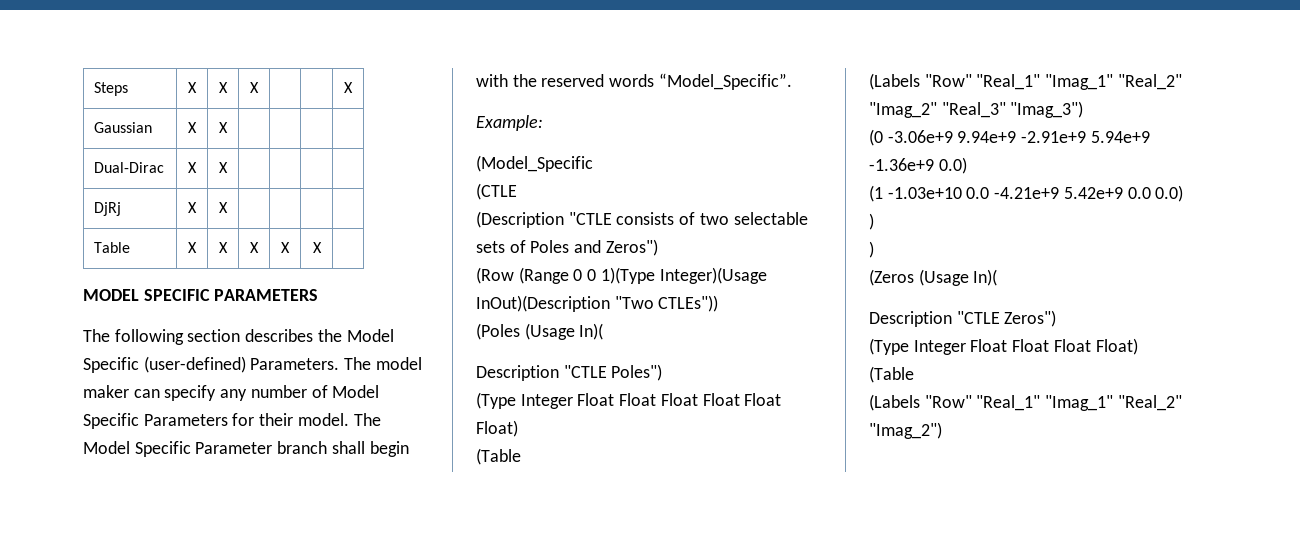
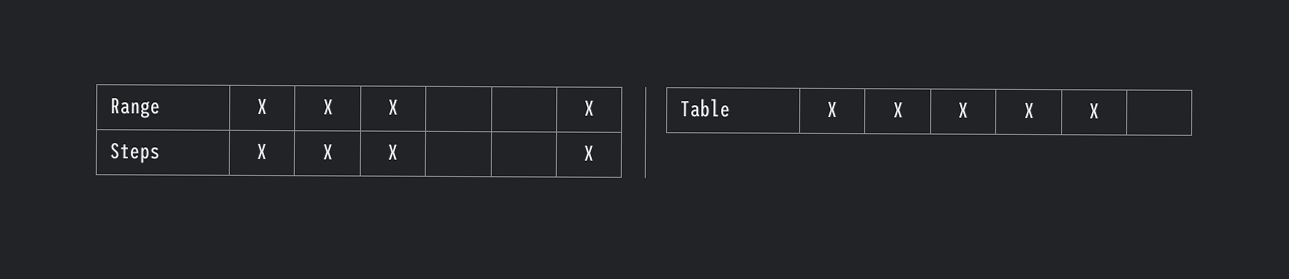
+ Range | X | X | X | | | X
- Gaussian | X | X | | | |
- Dual-Dirac | X | X | | | |
- DjRj | X | X | | | |
- MODEL SPECIFIC PARAMETERS
- The following section describes the Model Specific (user-defined) Parameters. The model maker can specify any number of Model Specific Parameters for their model. The Model Specific Parameter branch shall begin with the reserved words “Model_Specific”.
- Example:
- (Model_Specific
- (CTLE
- (Description "CTLE consists of two selectable sets of Poles and Zeros")
- (Row (Range 0 0 1)(Type Integer)(Usage InOut)(Description "Two CTLEs"))
- (Poles (Usage In)(
- Description "CTLE Poles")
- (Type Integer Float Float Float Float Float Float)
- (Table
- (Labels "Row" "Real_1" "Imag_1" "Real_2" "Imag_2" "Real_3" "Imag_3")
- (0 -3.06e+9 9.94e+9 -2.91e+9 5.94e+9 -1.36e+9 0.0)
- (1 -1.03e+10 0.0 -4.21e+9 5.42e+9 0.0 0.0)
- )
- )
- (Zeros (Usage In)(
- Description "CTLE Zeros")
- (Type Integer Float Float Float Float)
- (Table
- (Labels "Row" "Real_1" "Imag_1" "Real_2" "Imag_2")

